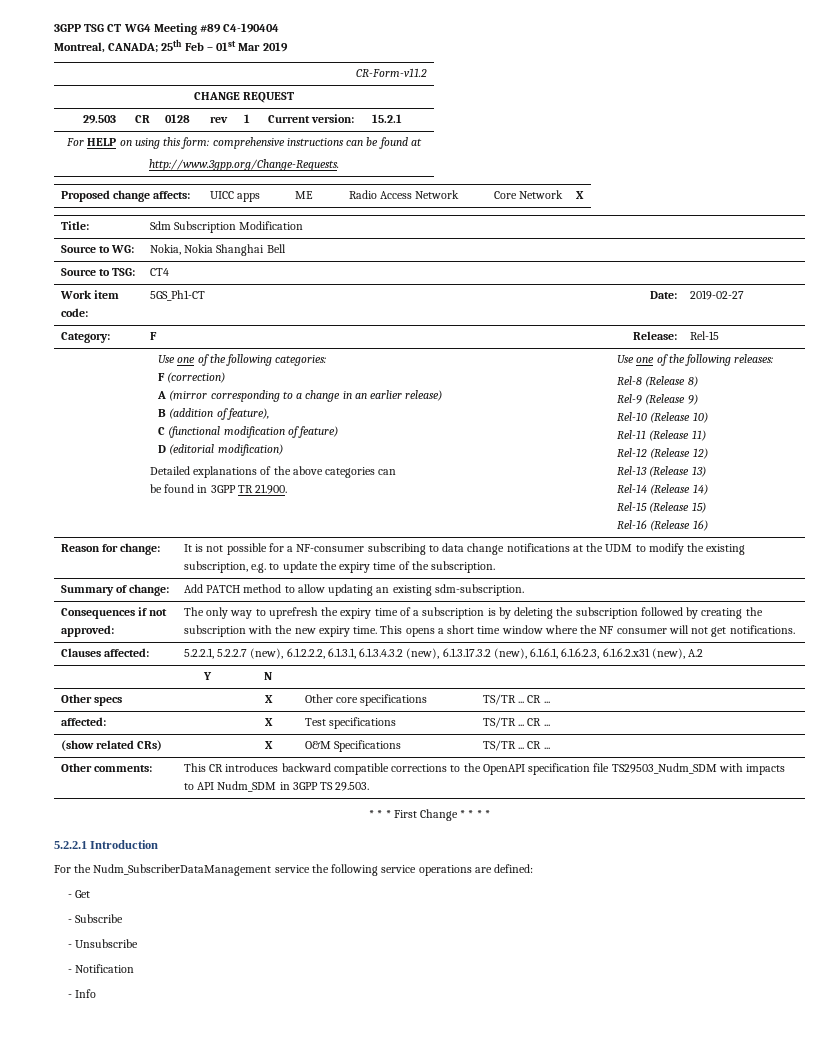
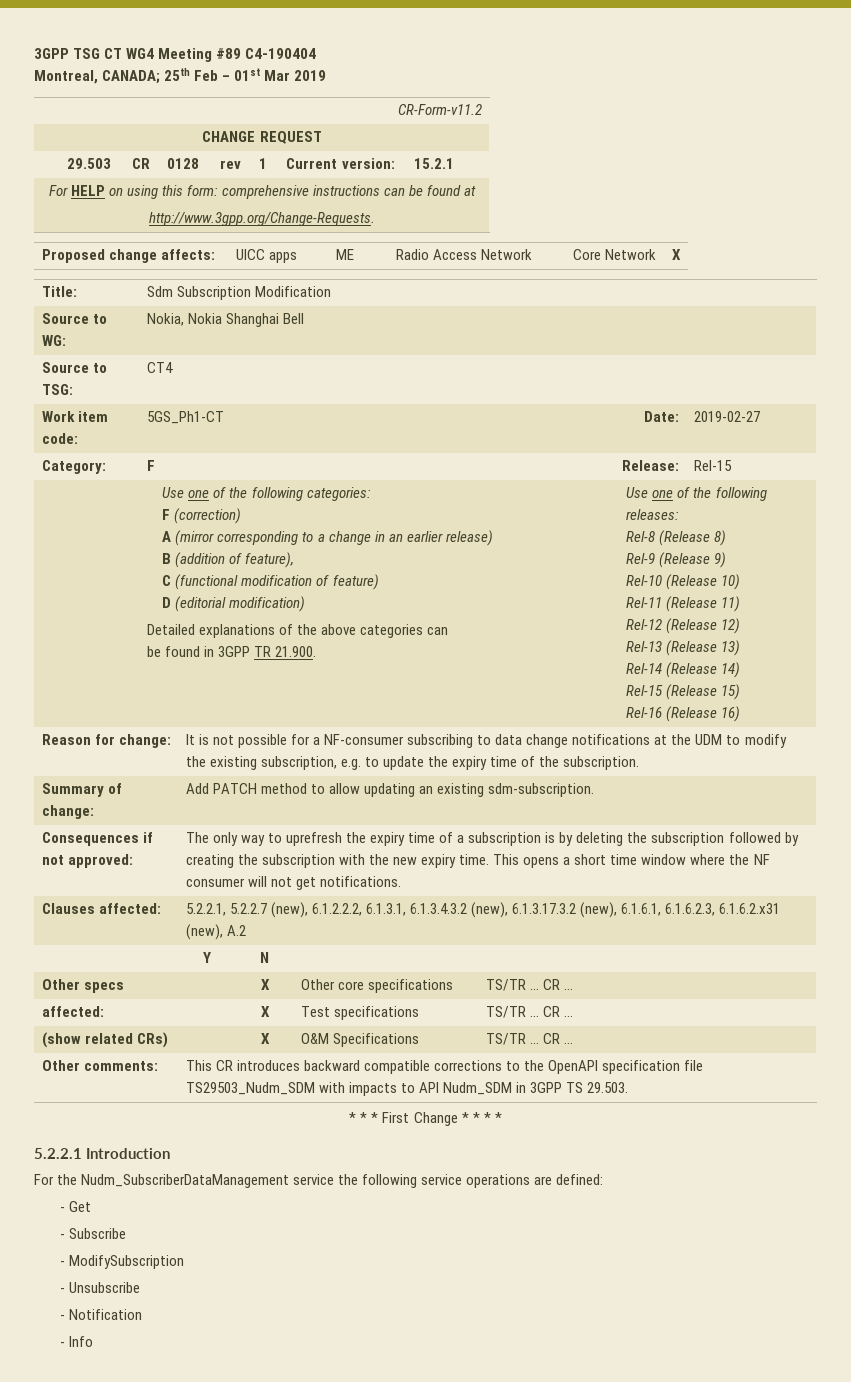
+ - ModifySubscription

